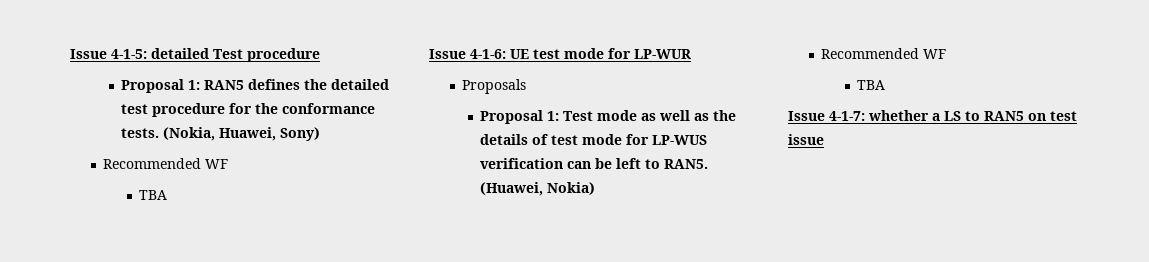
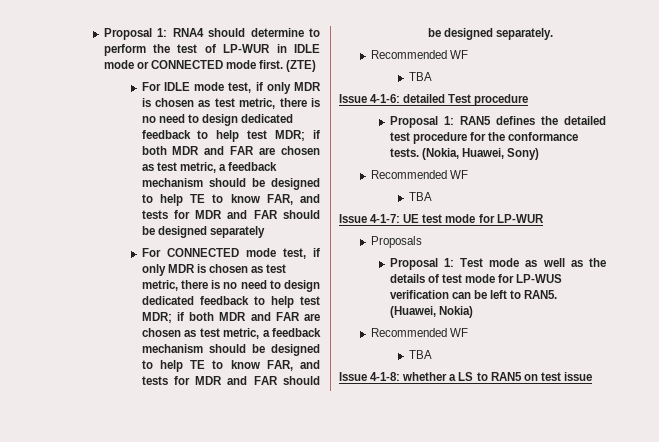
- Issue 4-1-5: detailed Test procedure
+ Proposal 1: RNA4 should determine to perform the test of LP-WUR in IDLE mode or CONNECTED mode first. (ZTE)
+ For IDLE mode test, if only MDR is chosen as test metric, there is no need to design dedicated feedback to help test MDR; if both MDR and FAR are chosen as test metric, a feedback mechanism should be designed to help TE to know FAR, and tests for MDR and FAR should be designed separately
+ For CONNECTED mode test, if only MDR is chosen as test metric, there is no need to design dedicated feedback to help test MDR; if both MDR and FAR are chosen as test metric, a feedback mechanism should be designed to help TE to know FAR, and tests for MDR and FAR should be designed separately.
+ Recommended WF
+ TBA
+ Issue 4-1-6: detailed Test procedure
- Issue 4-1-6: UE test mode for LP-WUR
+ Issue 4-1-7: UE test mode for LP-WUR
- Issue 4-1-7: whether a LS to RAN5 on test issue
+ Issue 4-1-8: whether a LS to RAN5 on test issue

